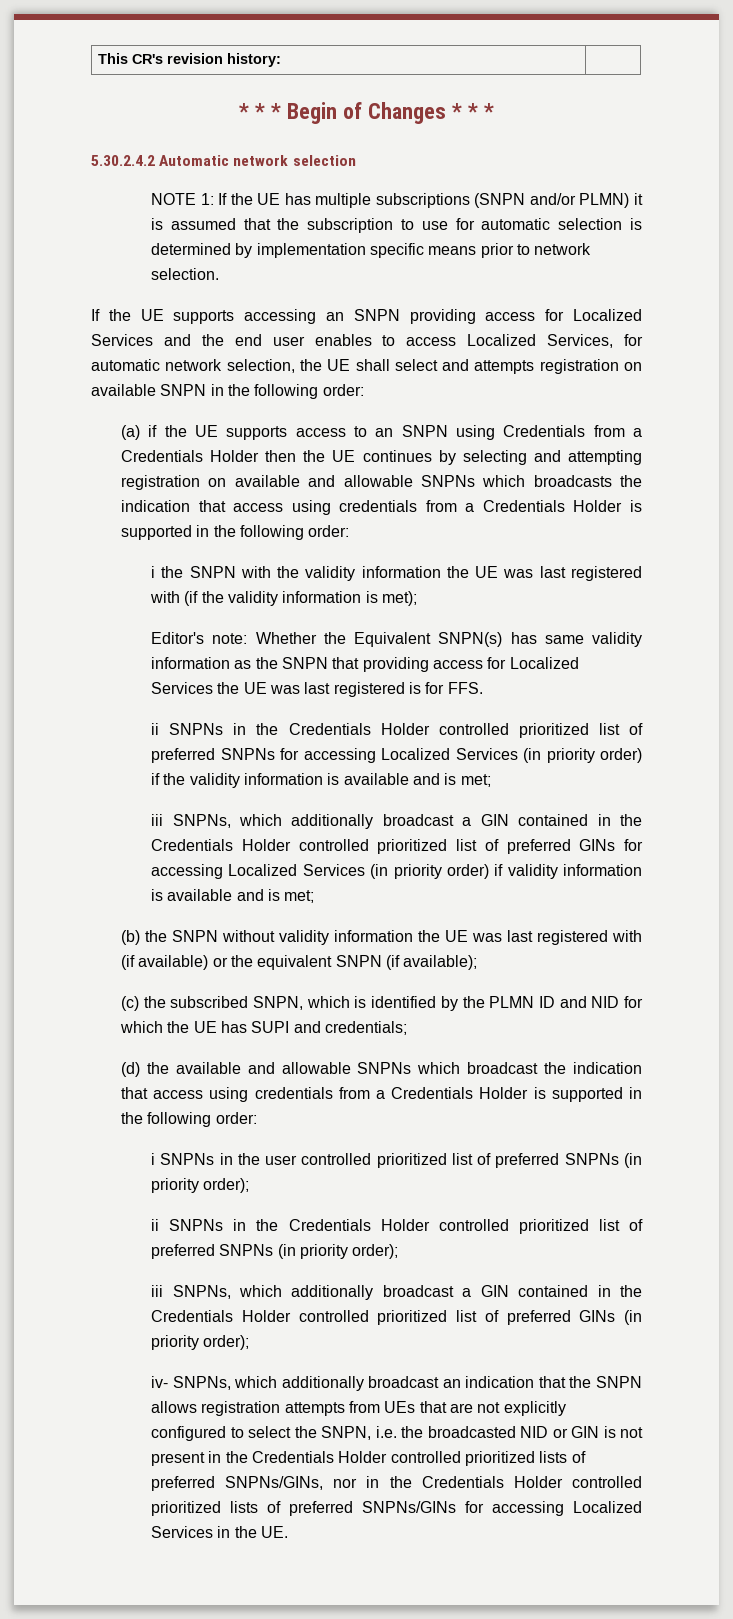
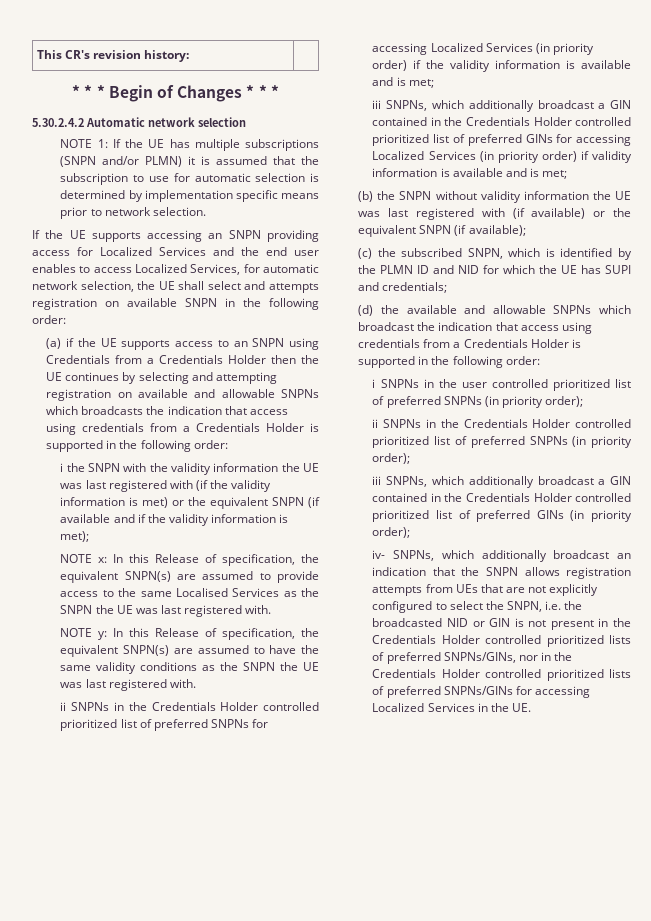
- i the SNPN with the validity information the UE was last registered with (if the validity information is met);
- Editor's note: Whether the Equivalent SNPN(s) has same validity information as the SNPN that providing access for Localized Services the UE was last registered is for FFS.
+ i the SNPN with the validity information the UE was last registered with (if the validity information is met) or the equivalent SNPN (if available and if the validity information is met);
+ NOTE x: In this Release of specification, the equivalent SNPN(s) are assumed to provide access to the same Localised Services as the SNPN the UE was last registered with.
+ NOTE y: In this Release of specification, the equivalent SNPN(s) are assumed to have the same validity conditions as the SNPN the UE was last registered with.

